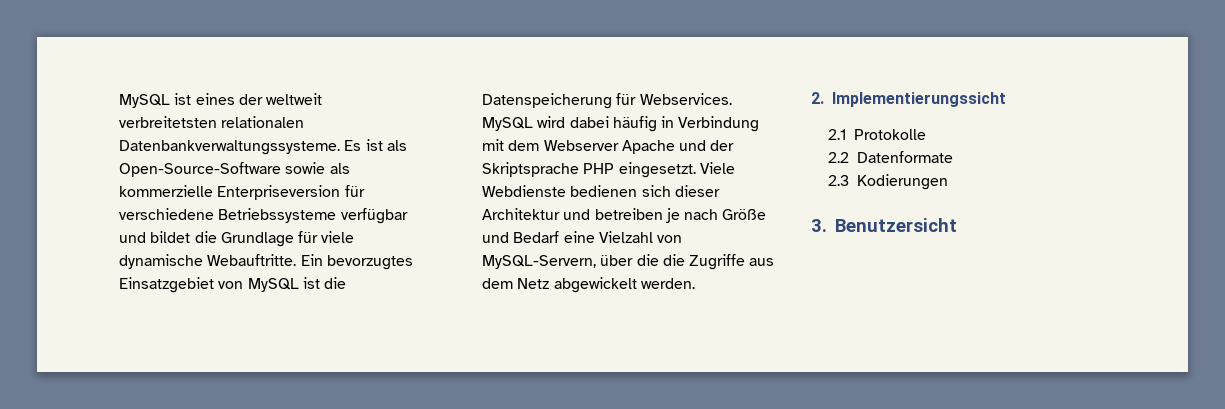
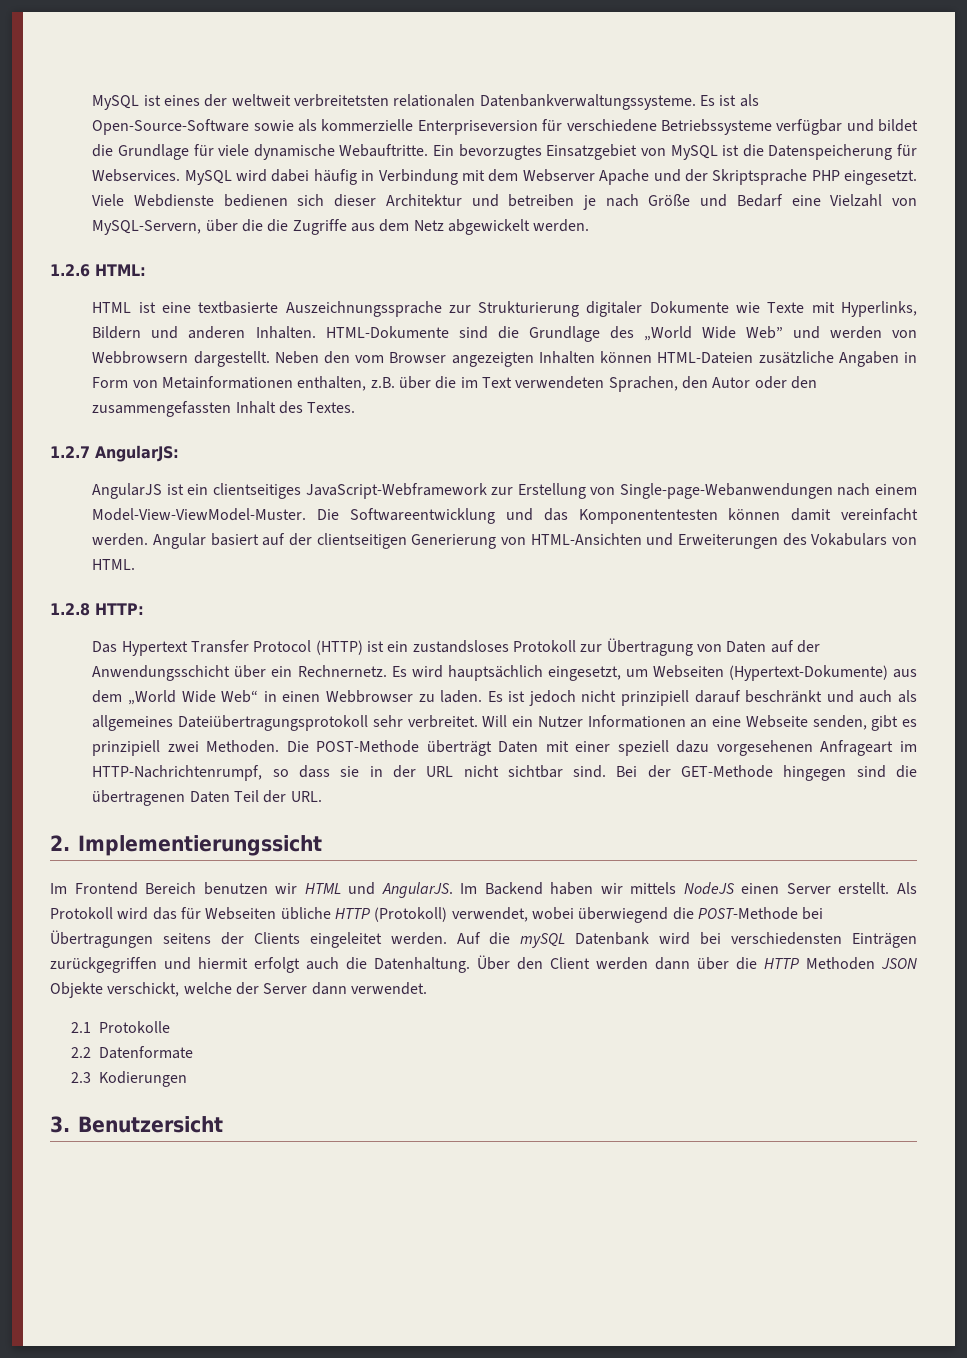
+ 1.2.6 HTML:
+ HTML ist eine textbasierte Auszeichnungssprache zur Strukturierung digitaler Dokumente wie Texte mit Hyperlinks, Bildern und anderen Inhalten. HTML-Dokumente sind die Grundlage des „World Wide Web” und werden von Webbrowsern dargestellt. Neben den vom Browser angezeigten Inhalten können HTML-Dateien zusätzliche Angaben in Form von Metainformationen enthalten, z.B. über die im Text verwendeten Sprachen, den Autor oder den zusammengefassten Inhalt des Textes.
+ 1.2.7 AngularJS:
+ AngularJS ist ein clientseitiges JavaScript-Webframework zur Erstellung von Single-page-Webanwendungen nach einem Model-View-ViewModel-Muster. Die Softwareentwicklung und das Komponententesten können damit vereinfacht werden. Angular basiert auf der clientseitigen Generierung von HTML-Ansichten und Erweiterungen des Vokabulars von HTML.
+ 1.2.8 HTTP:
+ Das Hypertext Transfer Protocol (HTTP) ist ein zustandsloses Protokoll zur Übertragung von Daten auf der Anwendungsschicht über ein Rechnernetz. Es wird hauptsächlich eingesetzt, um Webseiten (Hypertext-Dokumente) aus dem „World Wide Web“ in einen Webbrowser zu laden. Es ist jedoch nicht prinzipiell darauf beschränkt und auch als allgemeines Dateiübertragungsprotokoll sehr verbreitet. Will ein Nutzer Informationen an eine Webseite senden, gibt es prinzipiell zwei Methoden. Die POST-Methode überträgt Daten mit einer speziell dazu vorgesehenen Anfrageart im HTTP-Nachrichtenrumpf, so dass sie in der URL nicht sichtbar sind. Bei der GET-Methode hingegen sind die übertragenen Daten Teil der URL.
  2. Implementierungssicht
+ Im Frontend Bereich benutzen wir HTML und AngularJS. Im Backend haben wir mittels NodeJS einen Server erstellt. Als Protokoll wird das für Webseiten übliche HTTP (Protokoll) verwendet, wobei überwiegend die POST-Methode bei Übertragungen seitens der Clients eingeleitet werden. Auf die mySQL Datenbank wird bei verschiedensten Einträgen zurückgegriffen und hiermit erfolgt auch die Datenhaltung. Über den Client werden dann über die HTTP Methoden JSON Objekte verschickt, welche der Server dann verwendet.

